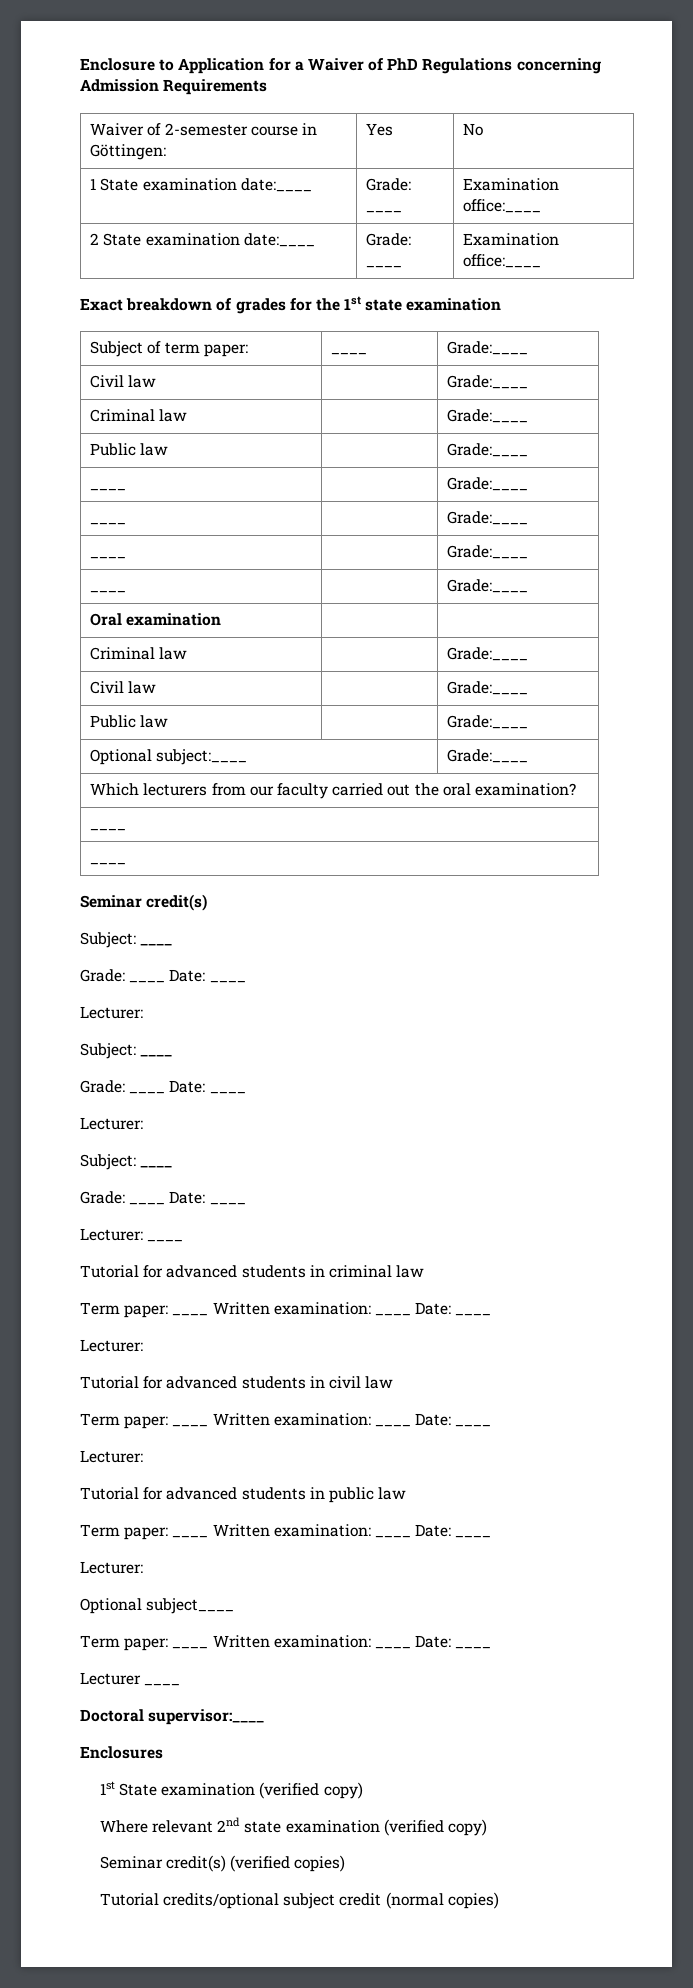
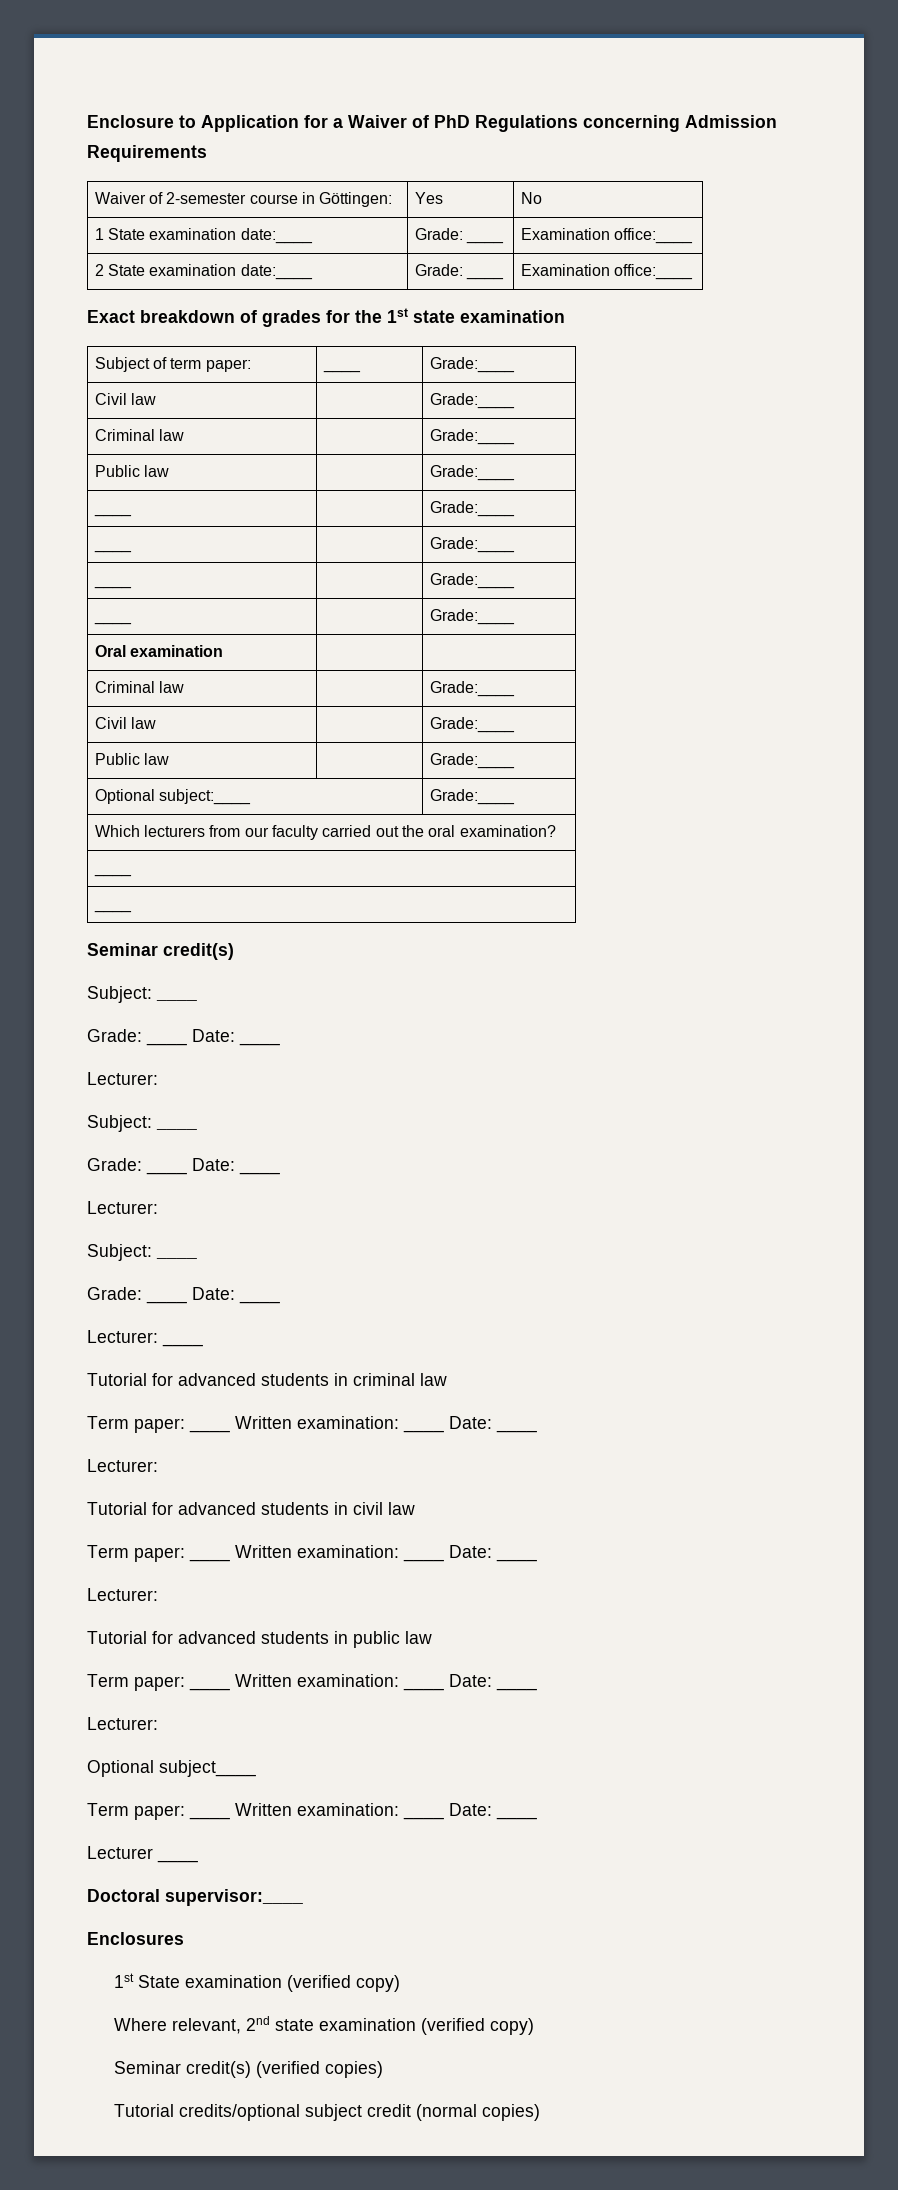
- Where relevant 2nd state examination (verified copy)
+ Where relevant, 2nd state examination (verified copy)

